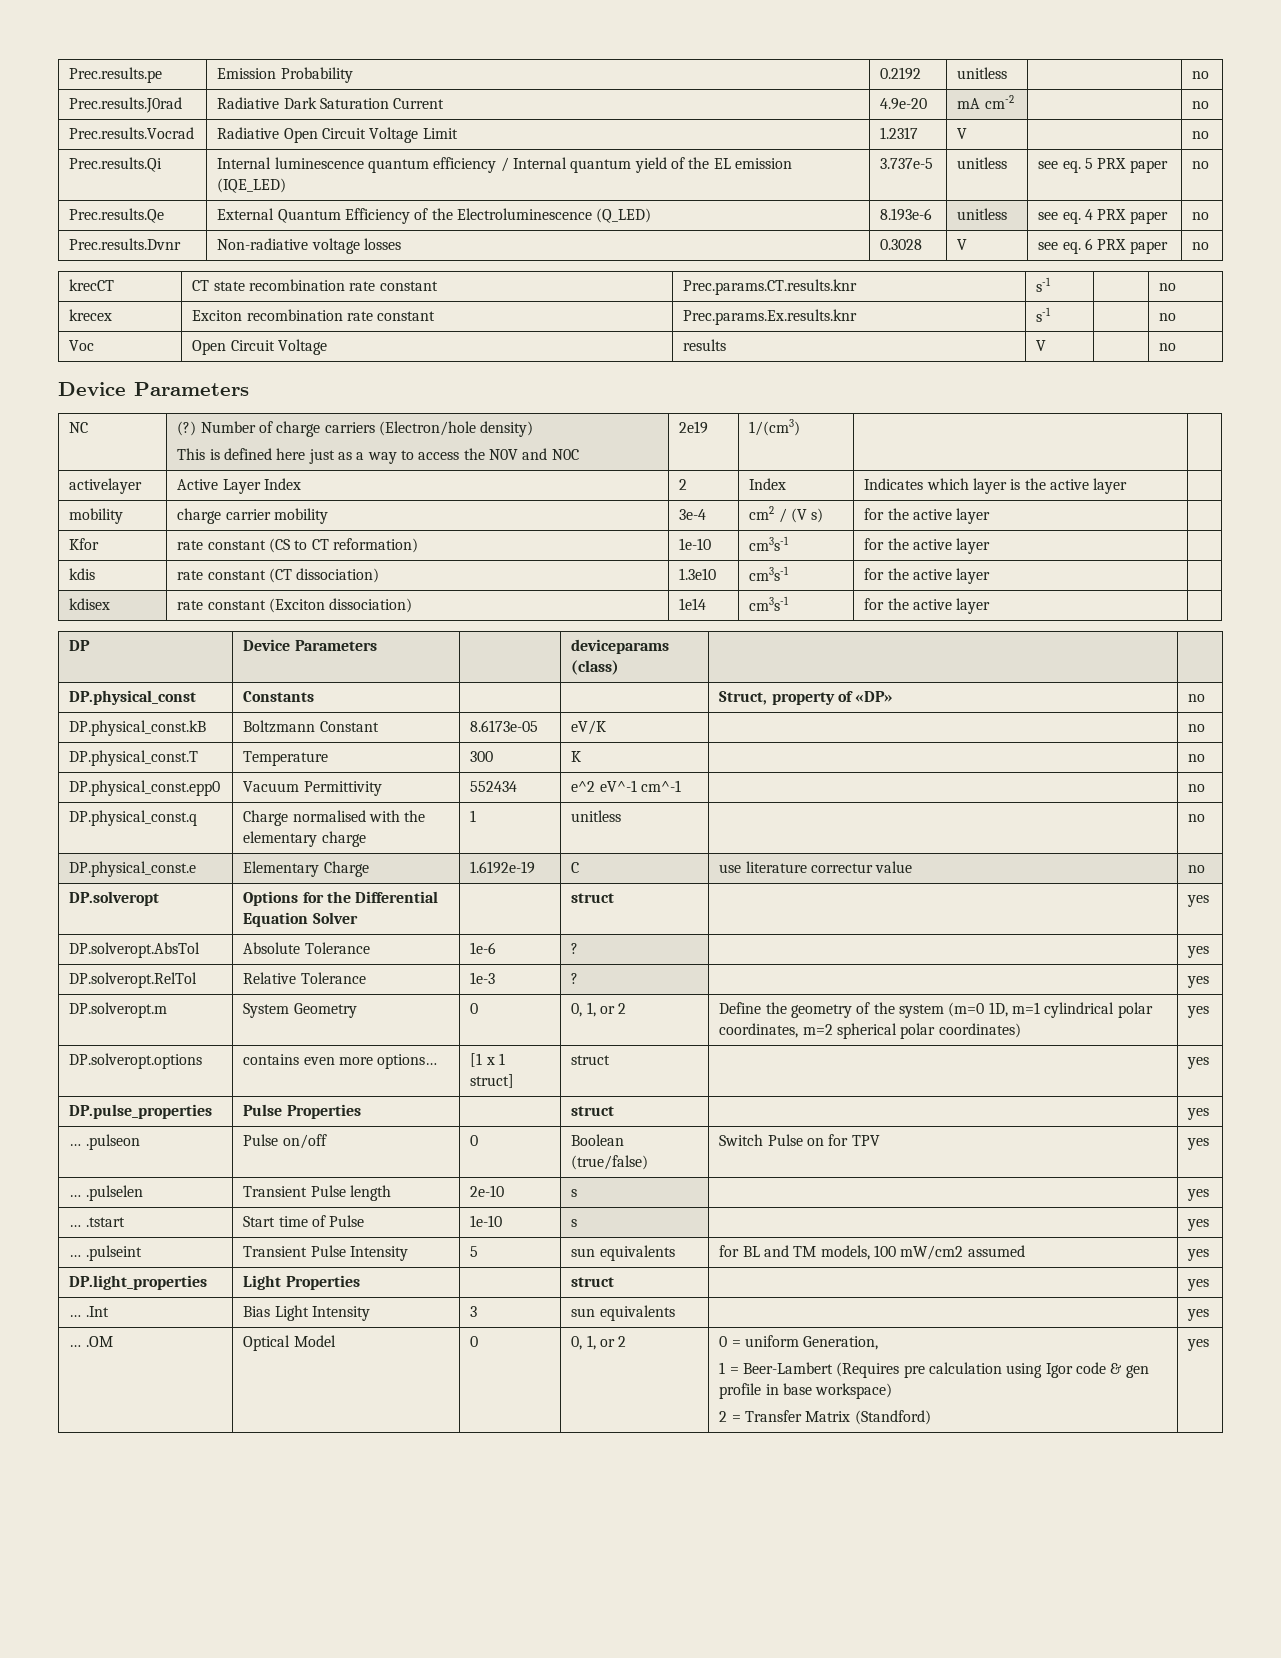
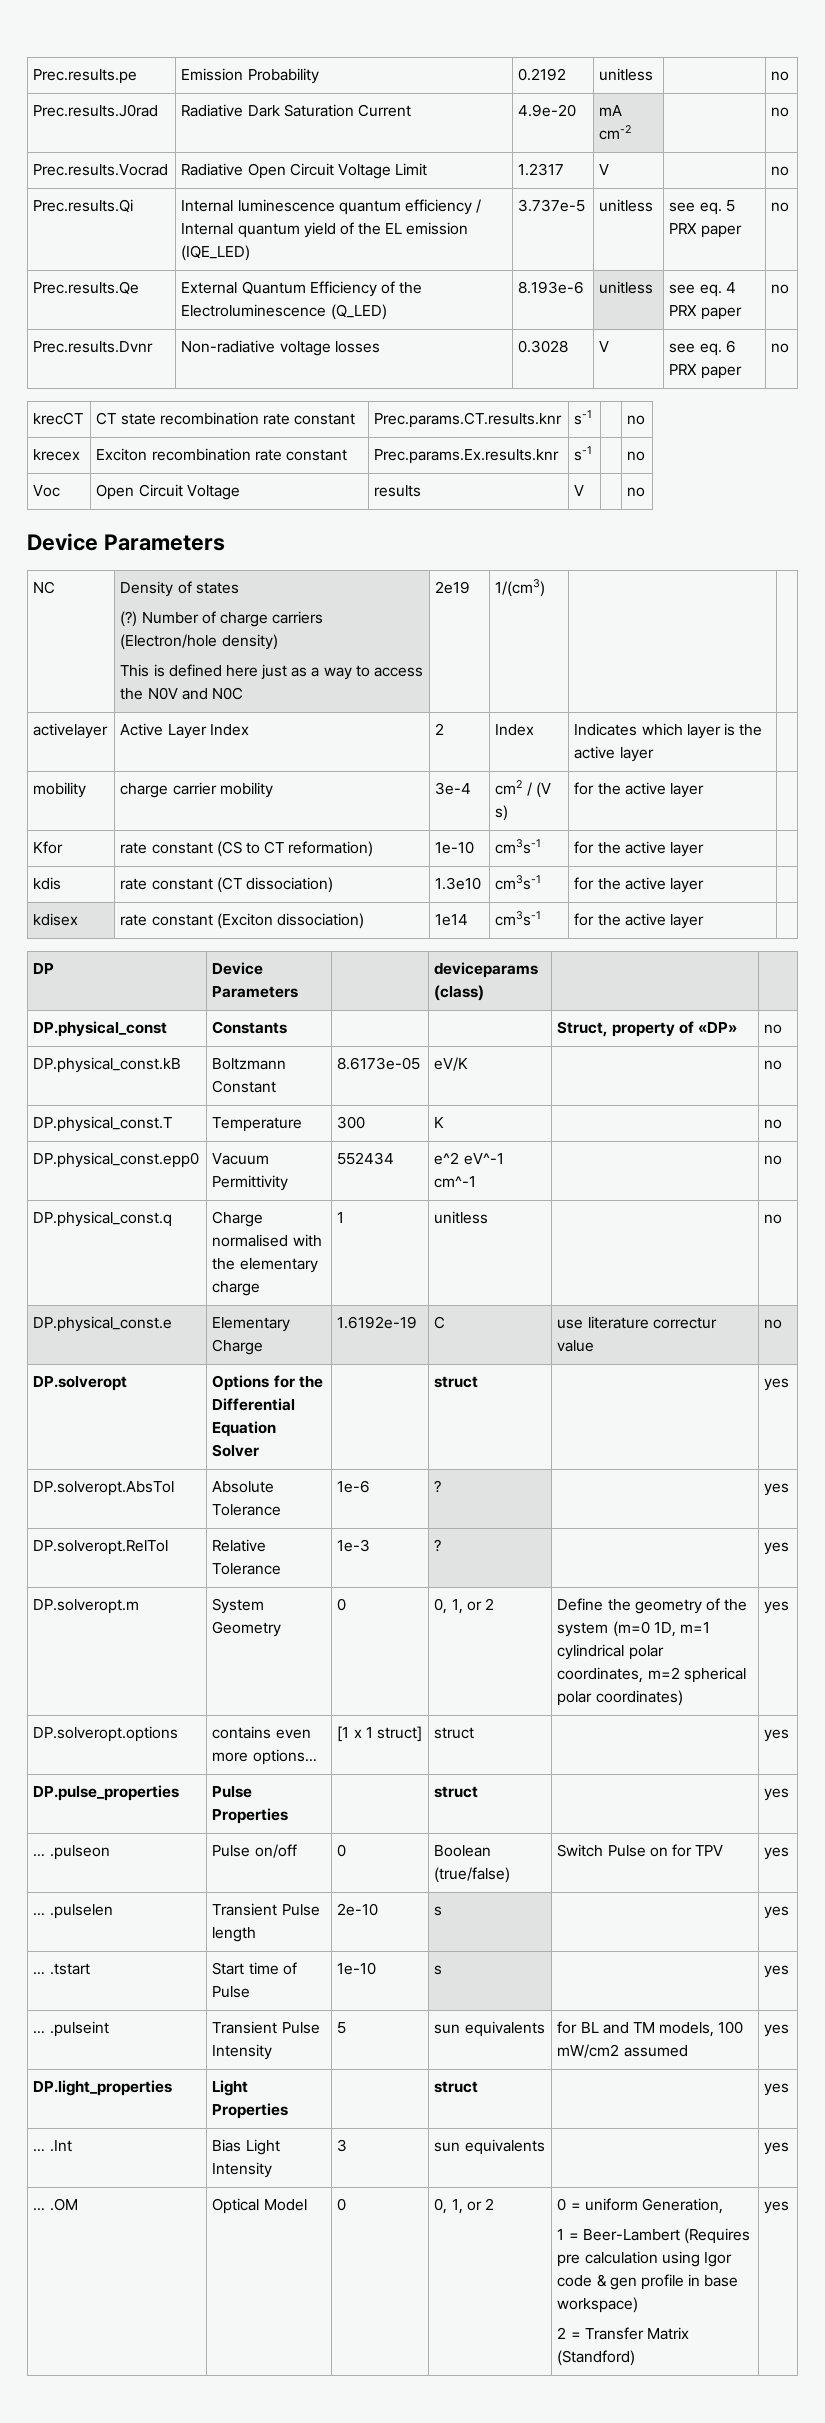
- NC | (?) Number of charge carriers (Electron/hole density)
+ NC | Density of states
+ (?) Number of charge carriers (Electron/hole density)

